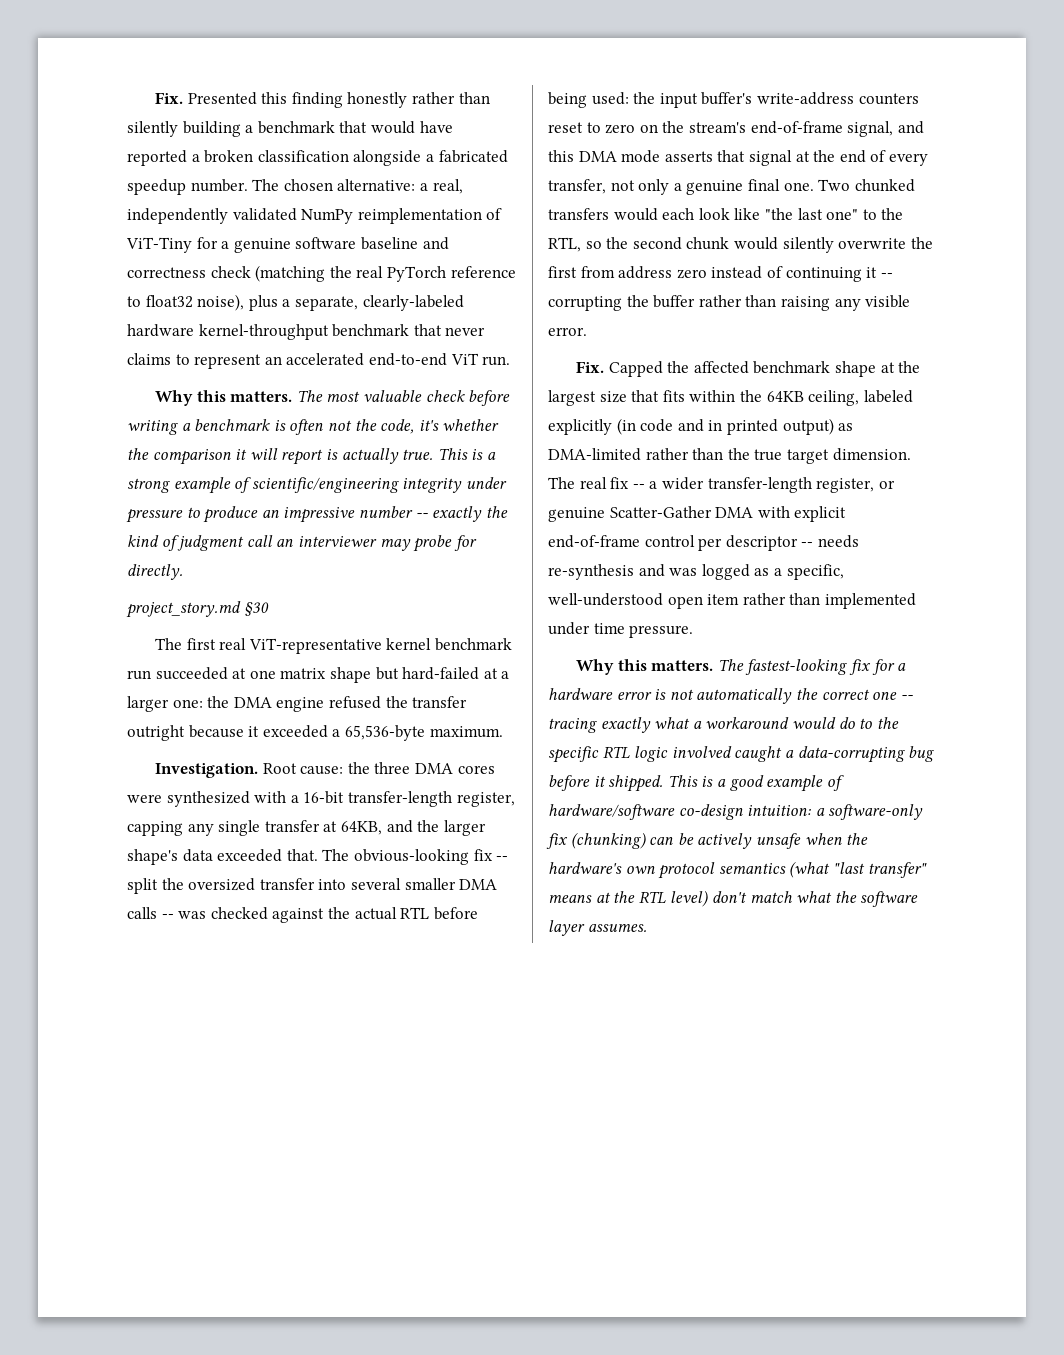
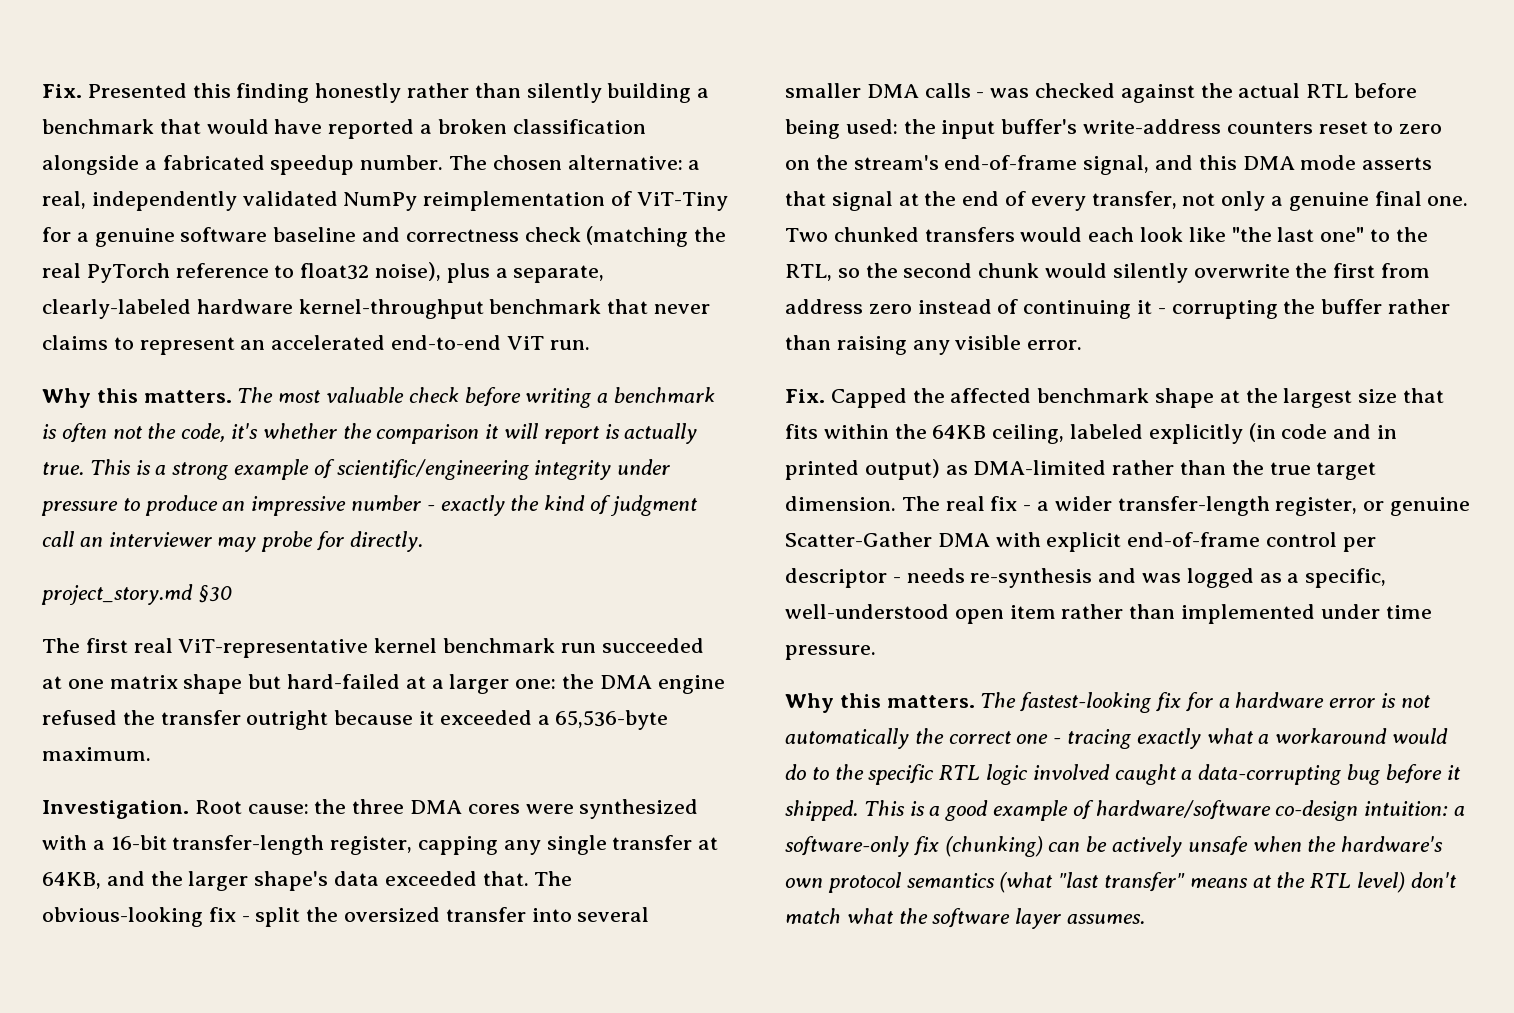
- This is a strong example of scientific/engineering integrity under pressure to produce an impressive number -- exactly the kind of judgment call an interviewer may probe for directly.
+ This is a strong example of scientific/engineering integrity under pressure to produce an impressive number - exactly the kind of judgment call an interviewer may probe for directly.
- The obvious-looking fix -- split the oversized transfer into several smaller DMA calls -- was checked against the actual RTL before being used: the input buffer's write-address counters reset to zero on the stream's end-of-frame signal, and this DMA mode asserts that signal at the end of every transfer, not only a genuine final one.
+ The obvious-looking fix - split the oversized transfer into several smaller DMA calls - was checked against the actual RTL before being used: the input buffer's write-address counters reset to zero on the stream's end-of-frame signal, and this DMA mode asserts that signal at the end of every transfer, not only a genuine final one.
- Two chunked transfers would each look like "the last one" to the RTL, so the second chunk would silently overwrite the first from address zero instead of continuing it -- corrupting the buffer rather than raising any visible error.
+ Two chunked transfers would each look like "the last one" to the RTL, so the second chunk would silently overwrite the first from address zero instead of continuing it - corrupting the buffer rather than raising any visible error.
- The real fix -- a wider transfer-length register, or genuine Scatter-Gather DMA with explicit end-of-frame control per descriptor -- needs re-synthesis and was logged as a specific, well-understood open item rather than implemented under time pressure.
+ The real fix - a wider transfer-length register, or genuine Scatter-Gather DMA with explicit end-of-frame control per descriptor - needs re-synthesis and was logged as a specific, well-understood open item rather than implemented under time pressure.
- The fastest-looking fix for a hardware error is not automatically the correct one -- tracing exactly what a workaround would do to the specific RTL logic involved caught a data-corrupting bug before it shipped.
+ The fastest-looking fix for a hardware error is not automatically the correct one - tracing exactly what a workaround would do to the specific RTL logic involved caught a data-corrupting bug before it shipped.

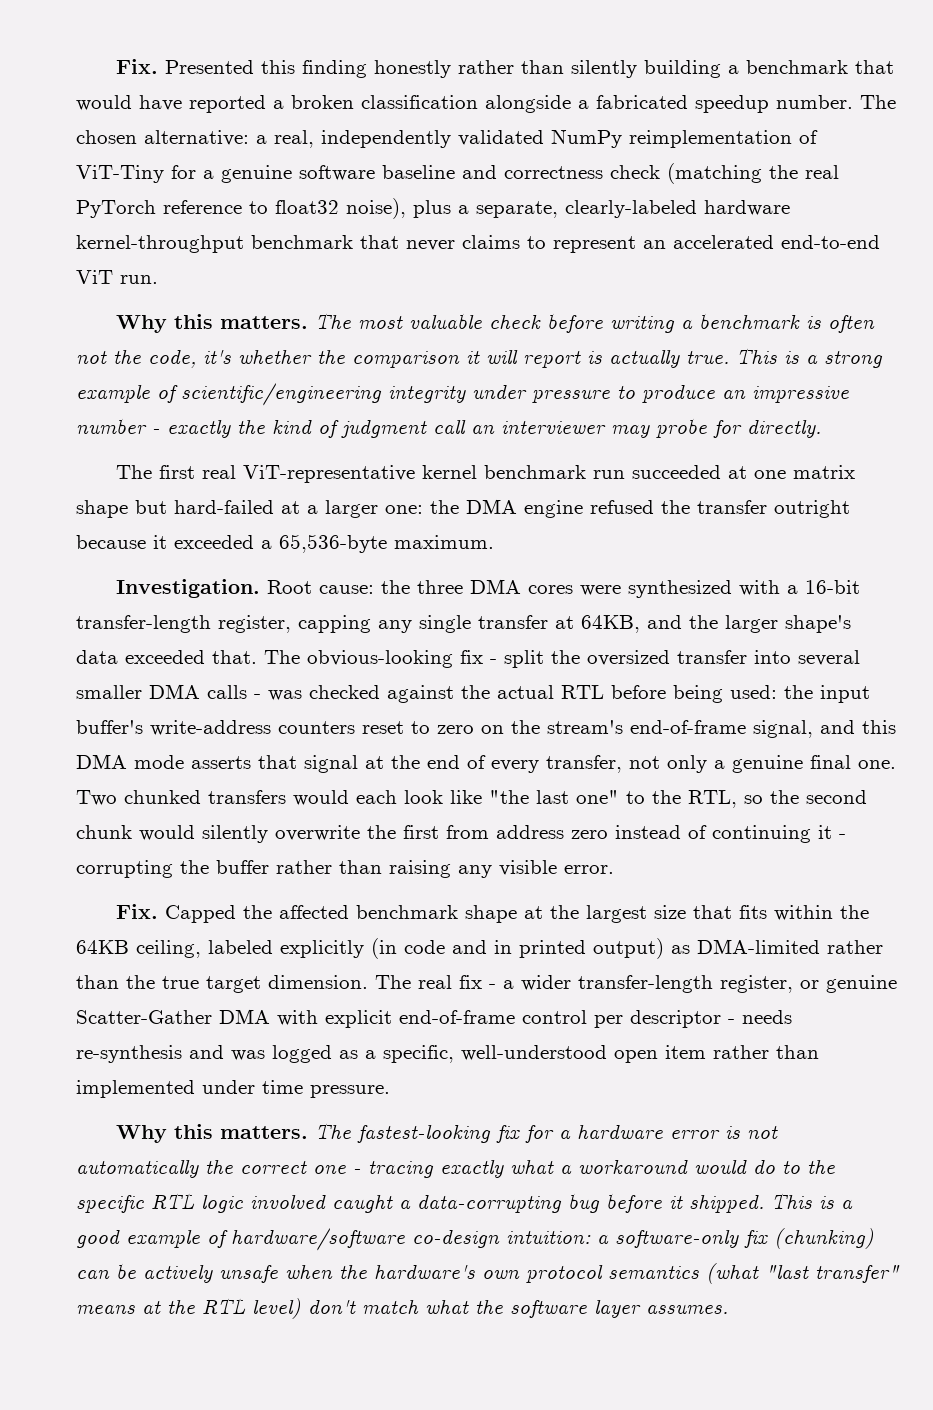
- project_story.md §30

